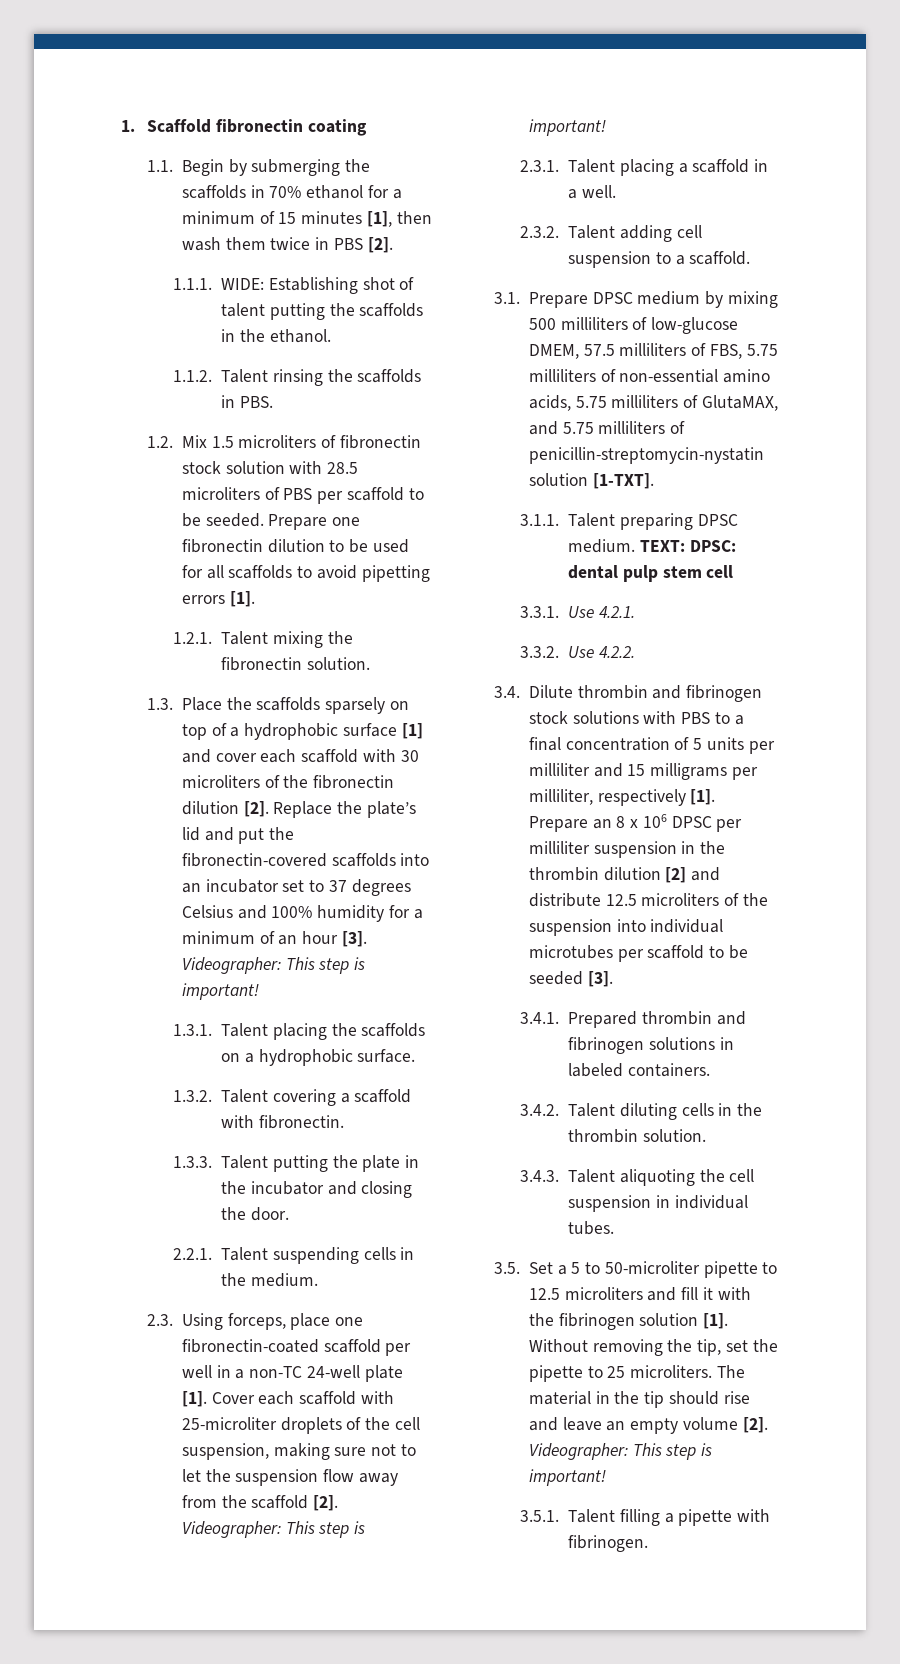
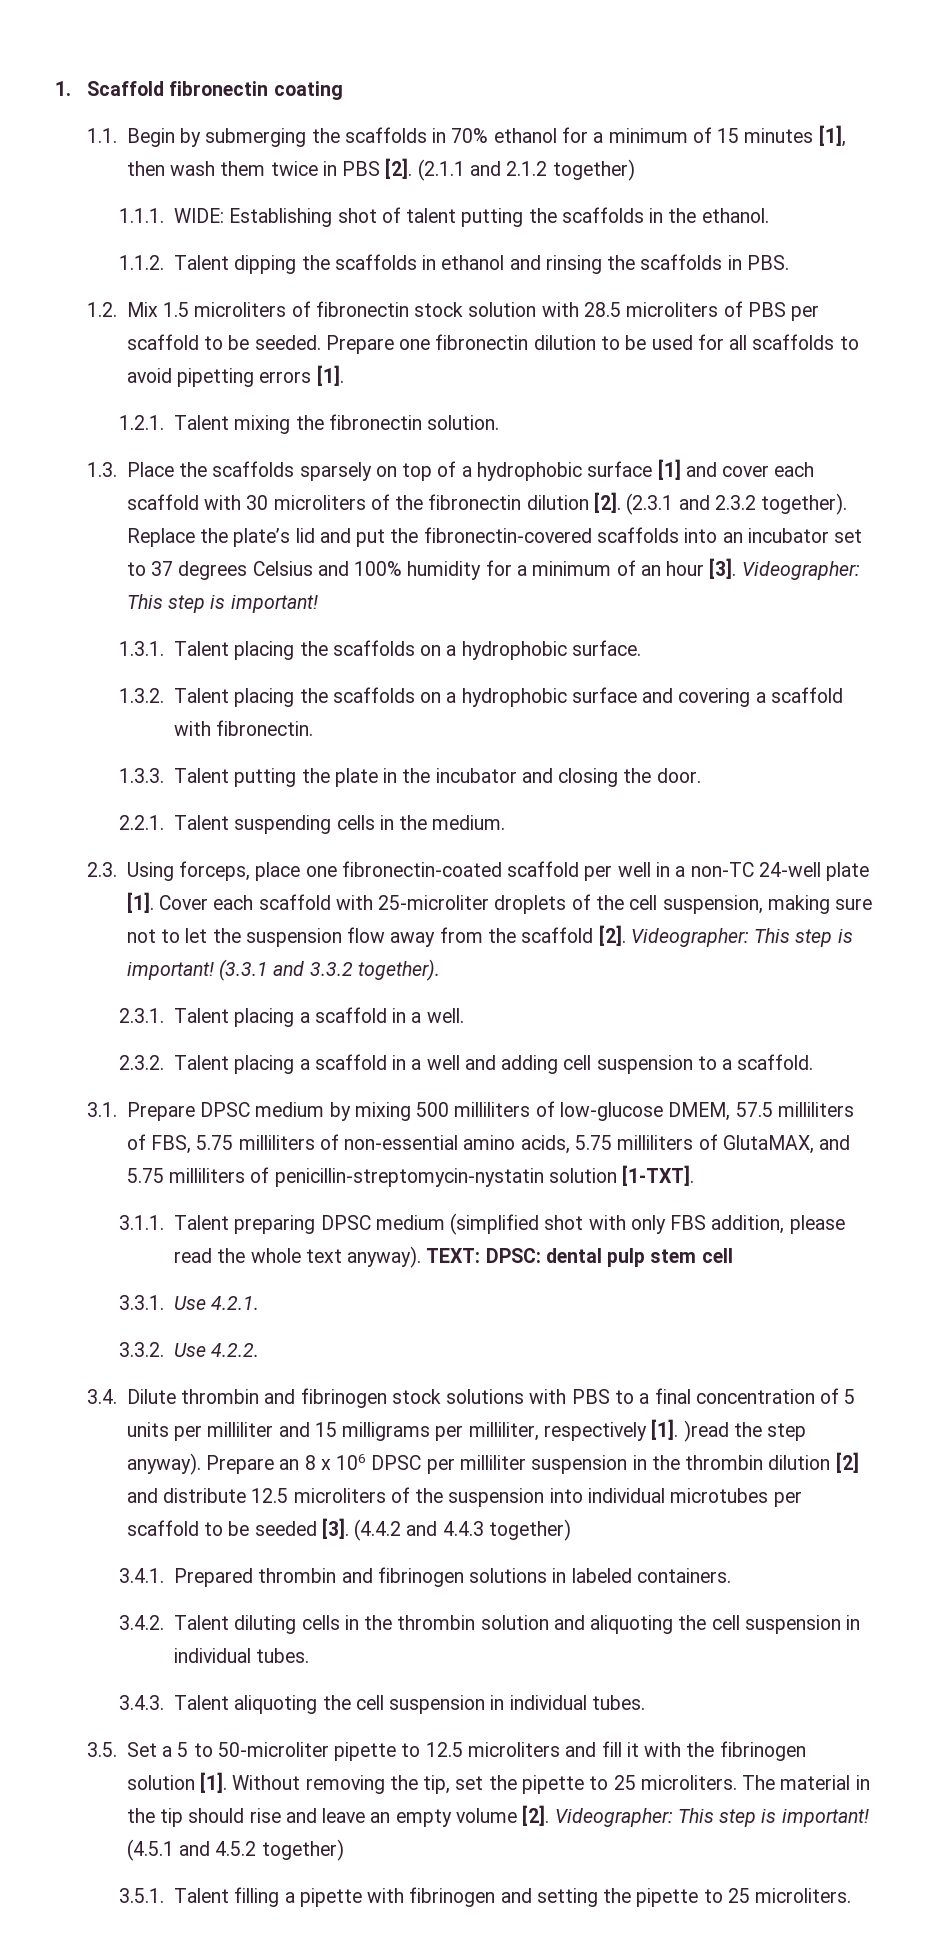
+ (2.1.1 and 2.1.2 together)
- 1.1.2. Talent rinsing the scaffolds in PBS.
+ 1.1.2. Talent dipping the scaffolds in ethanol and rinsing the scaffolds in PBS.
+ (2.3.1 and 2.3.2 together).
- 1.3.2. Talent covering a scaffold with fibronectin.
+ 1.3.2. Talent placing the scaffolds on a hydrophobic surface and covering a scaffold with fibronectin.
+ (3.3.1 and 3.3.2 together).
- 2.3.2. Talent adding cell suspension to a scaffold.
+ 2.3.2. Talent placing a scaffold in a well and adding cell suspension to a scaffold.
- 3.1.1. Talent preparing DPSC medium.
+ 3.1.1. Talent preparing DPSC medium (simplified shot with only FBS addition, please read the whole text anyway).
- 3.4. Dilute thrombin and fibrinogen stock solutions with PBS to a final concentration of 5 units per milliliter and 15 milligrams per milliliter, respectively [1].
+ 3.4. Dilute thrombin and fibrinogen stock solutions with PBS to a final concentration of 5 units per milliliter and 15 milligrams per milliliter, respectively [1]. )read the step anyway).
+ (4.4.2 and 4.4.3 together)
- 3.4.2. Talent diluting cells in the thrombin solution.
+ 3.4.2. Talent diluting cells in the thrombin solution and aliquoting the cell suspension in individual tubes.
+ (4.5.1 and 4.5.2 together)
- 3.5.1. Talent filling a pipette with fibrinogen.
+ 3.5.1. Talent filling a pipette with fibrinogen and setting the pipette to 25 microliters.

